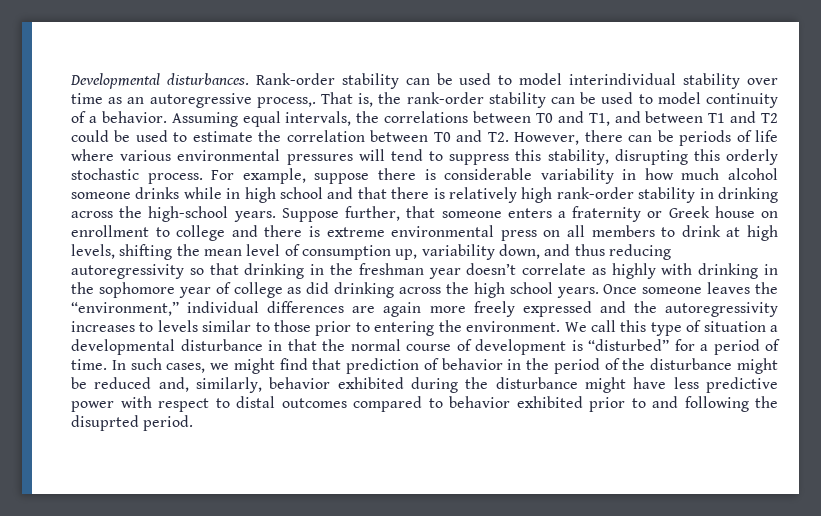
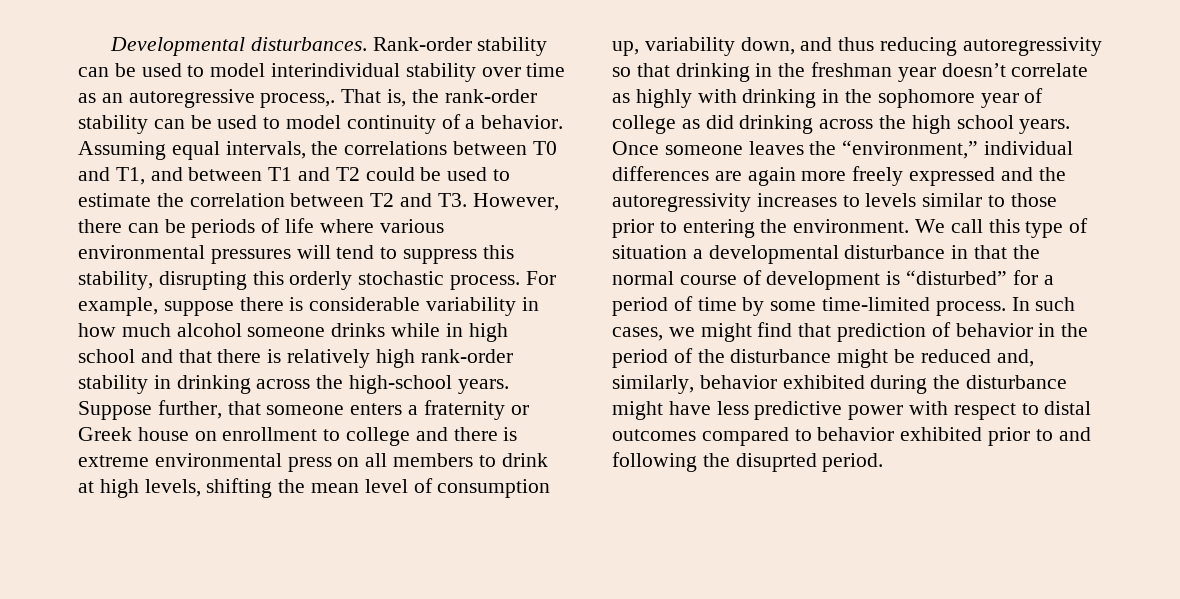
- Assuming equal intervals, the correlations between T0 and T1, and between T1 and T2 could be used to estimate the correlation between T0 and T2. However, there can be periods of life where various environmental pressures will tend to suppress this stability, disrupting this orderly stochastic process.
+ Assuming equal intervals, the correlations between T0 and T1, and between T1 and T2 could be used to estimate the correlation between T2 and T3. However, there can be periods of life where various environmental pressures will tend to suppress this stability, disrupting this orderly stochastic process.
- We call this type of situation a developmental disturbance in that the normal course of development is “disturbed” for a period of time.
+ We call this type of situation a developmental disturbance in that the normal course of development is “disturbed” for a period of time by some time-limited process.

